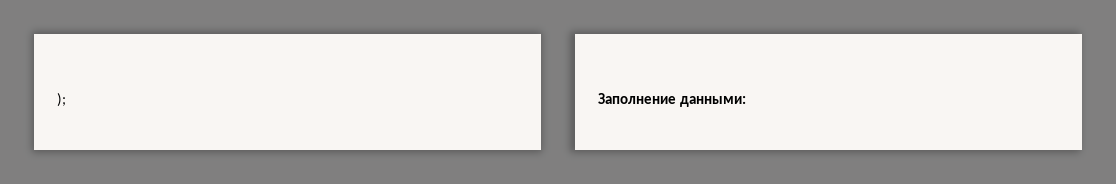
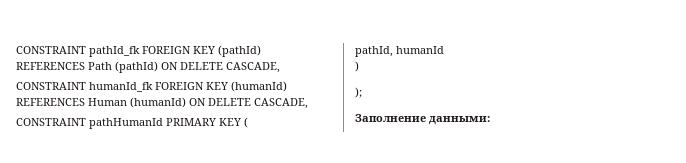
+ CONSTRAINT pathId_fk FOREIGN KEY (pathId) REFERENCES Path (pathId) ON DELETE CASCADE,
+ CONSTRAINT humanId_fk FOREIGN KEY (humanId) REFERENCES Human (humanId) ON DELETE CASCADE,
+ CONSTRAINT pathHumanId PRIMARY KEY (
+ pathId, humanId
+ )

